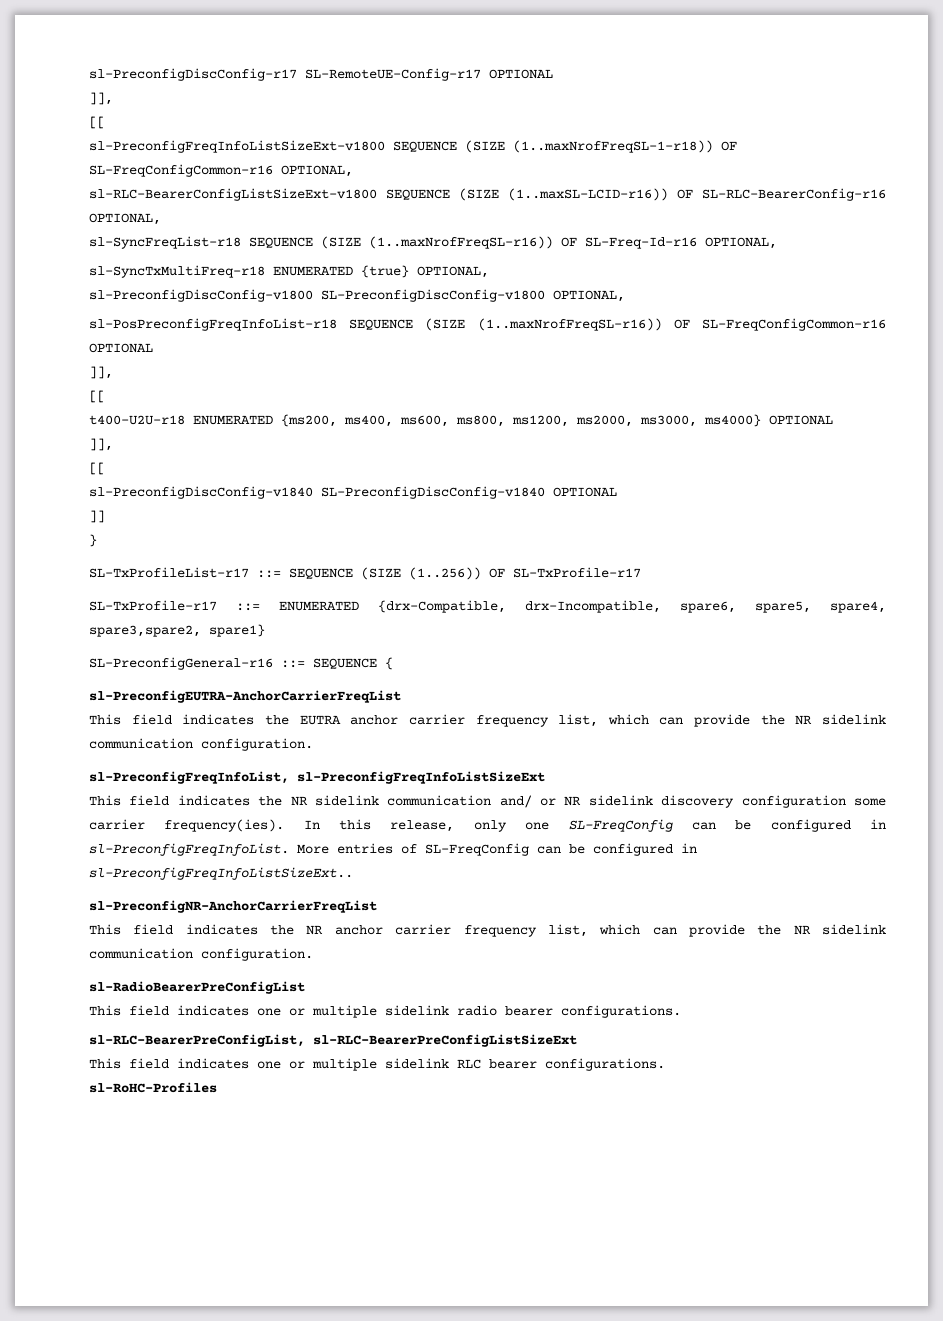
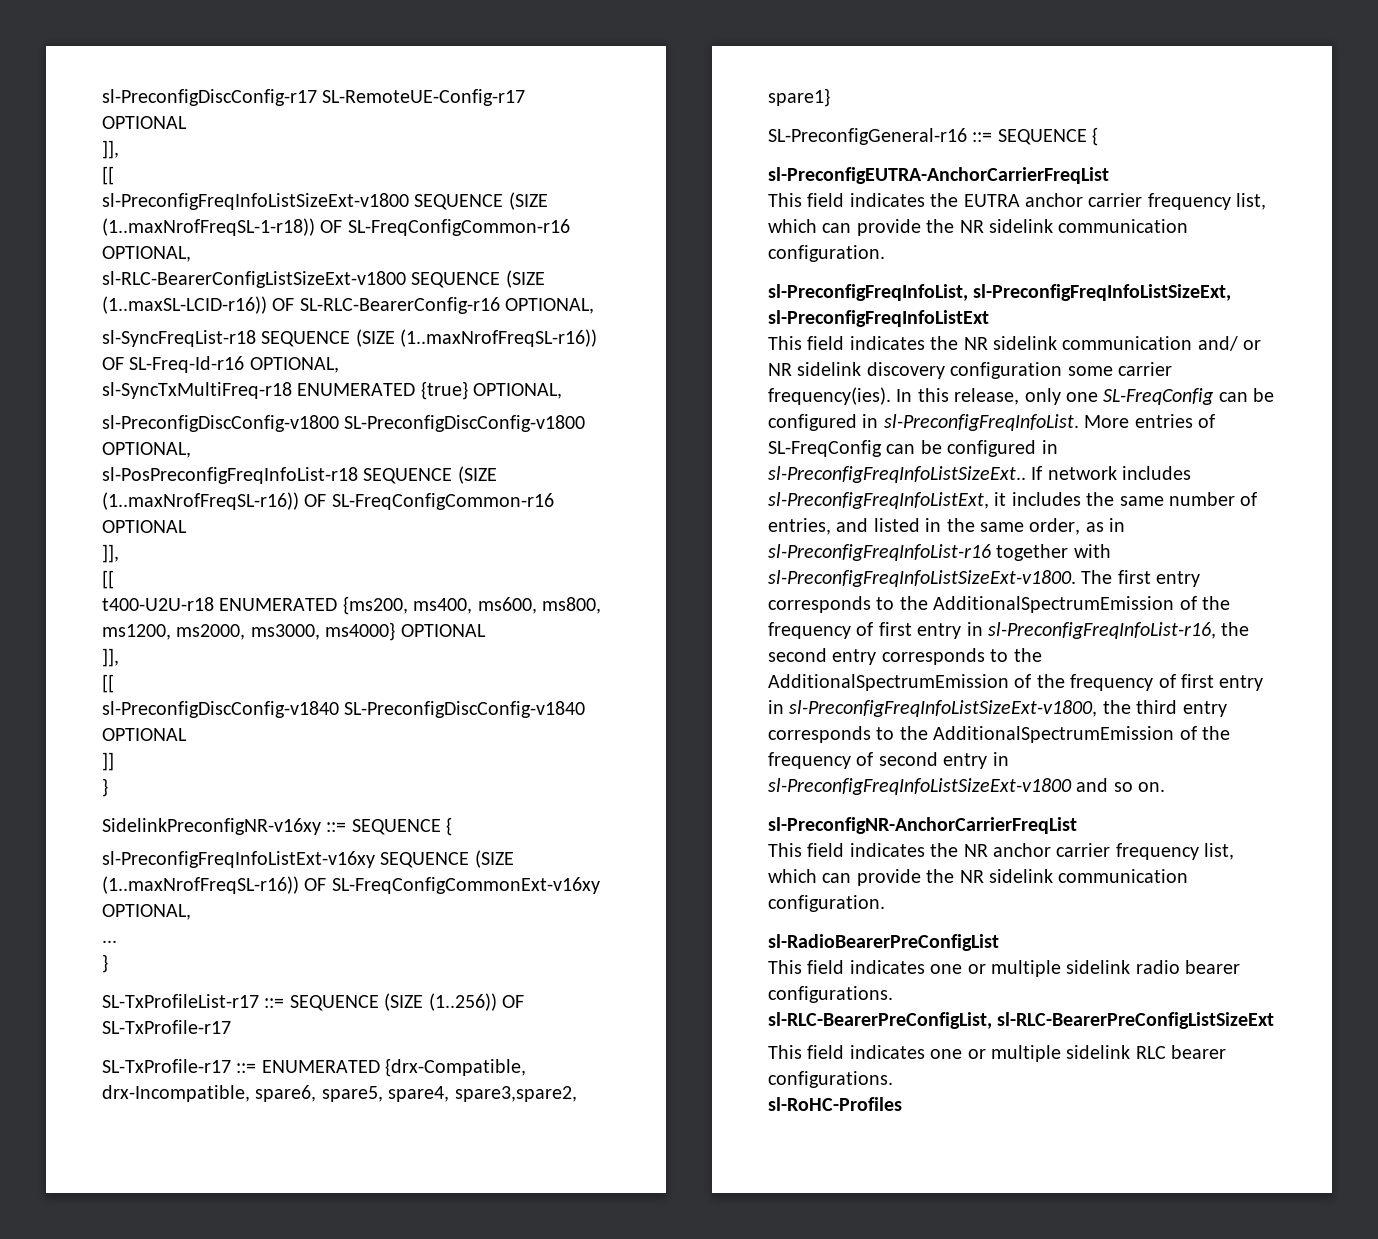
+ SidelinkPreconfigNR-v16xy ::= SEQUENCE {
+ sl-PreconfigFreqInfoListExt-v16xy SEQUENCE (SIZE (1..maxNrofFreqSL-r16)) OF SL-FreqConfigCommonExt-v16xy OPTIONAL,
+ ...
+ }
- sl-PreconfigFreqInfoList, sl-PreconfigFreqInfoListSizeExt
+ sl-PreconfigFreqInfoList, sl-PreconfigFreqInfoListSizeExt, sl-PreconfigFreqInfoListExt
+ If network includes sl-PreconfigFreqInfoListExt, it includes the same number of entries, and listed in the same order, as in sl-PreconfigFreqInfoList-r16 together with sl-PreconfigFreqInfoListSizeExt-v1800. The first entry corresponds to the AdditionalSpectrumEmission of the frequency of first entry in sl-PreconfigFreqInfoList-r16, the second entry corresponds to the AdditionalSpectrumEmission of the frequency of first entry in sl-PreconfigFreqInfoListSizeExt-v1800, the third entry corresponds to the AdditionalSpectrumEmission of the frequency of second entry in sl-PreconfigFreqInfoListSizeExt-v1800 and so on.

